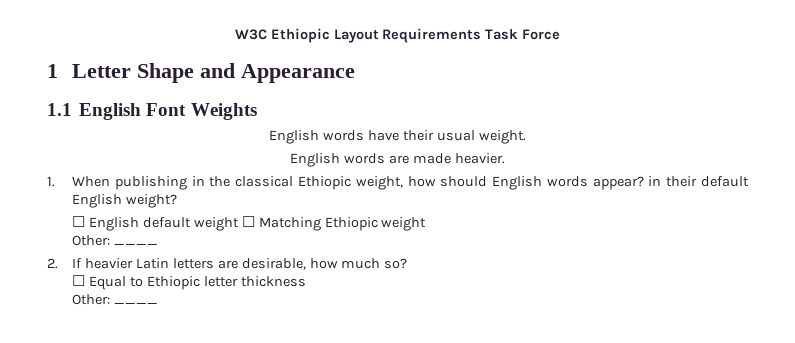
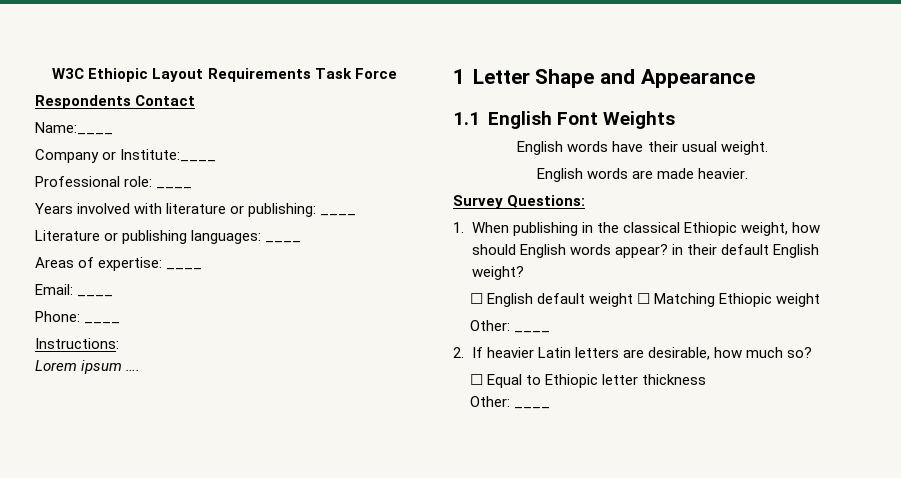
+ Respondents Contact
+ Name:____
+ Company or Institute:____
+ Professional role: ____
+ Years involved with literature or publishing: ____
+ Literature or publishing languages: ____
+ Areas of expertise: ____
+ Email: ____
+ Phone: ____
+ Instructions:
+ Lorem ipsum ….
+ Survey Questions:

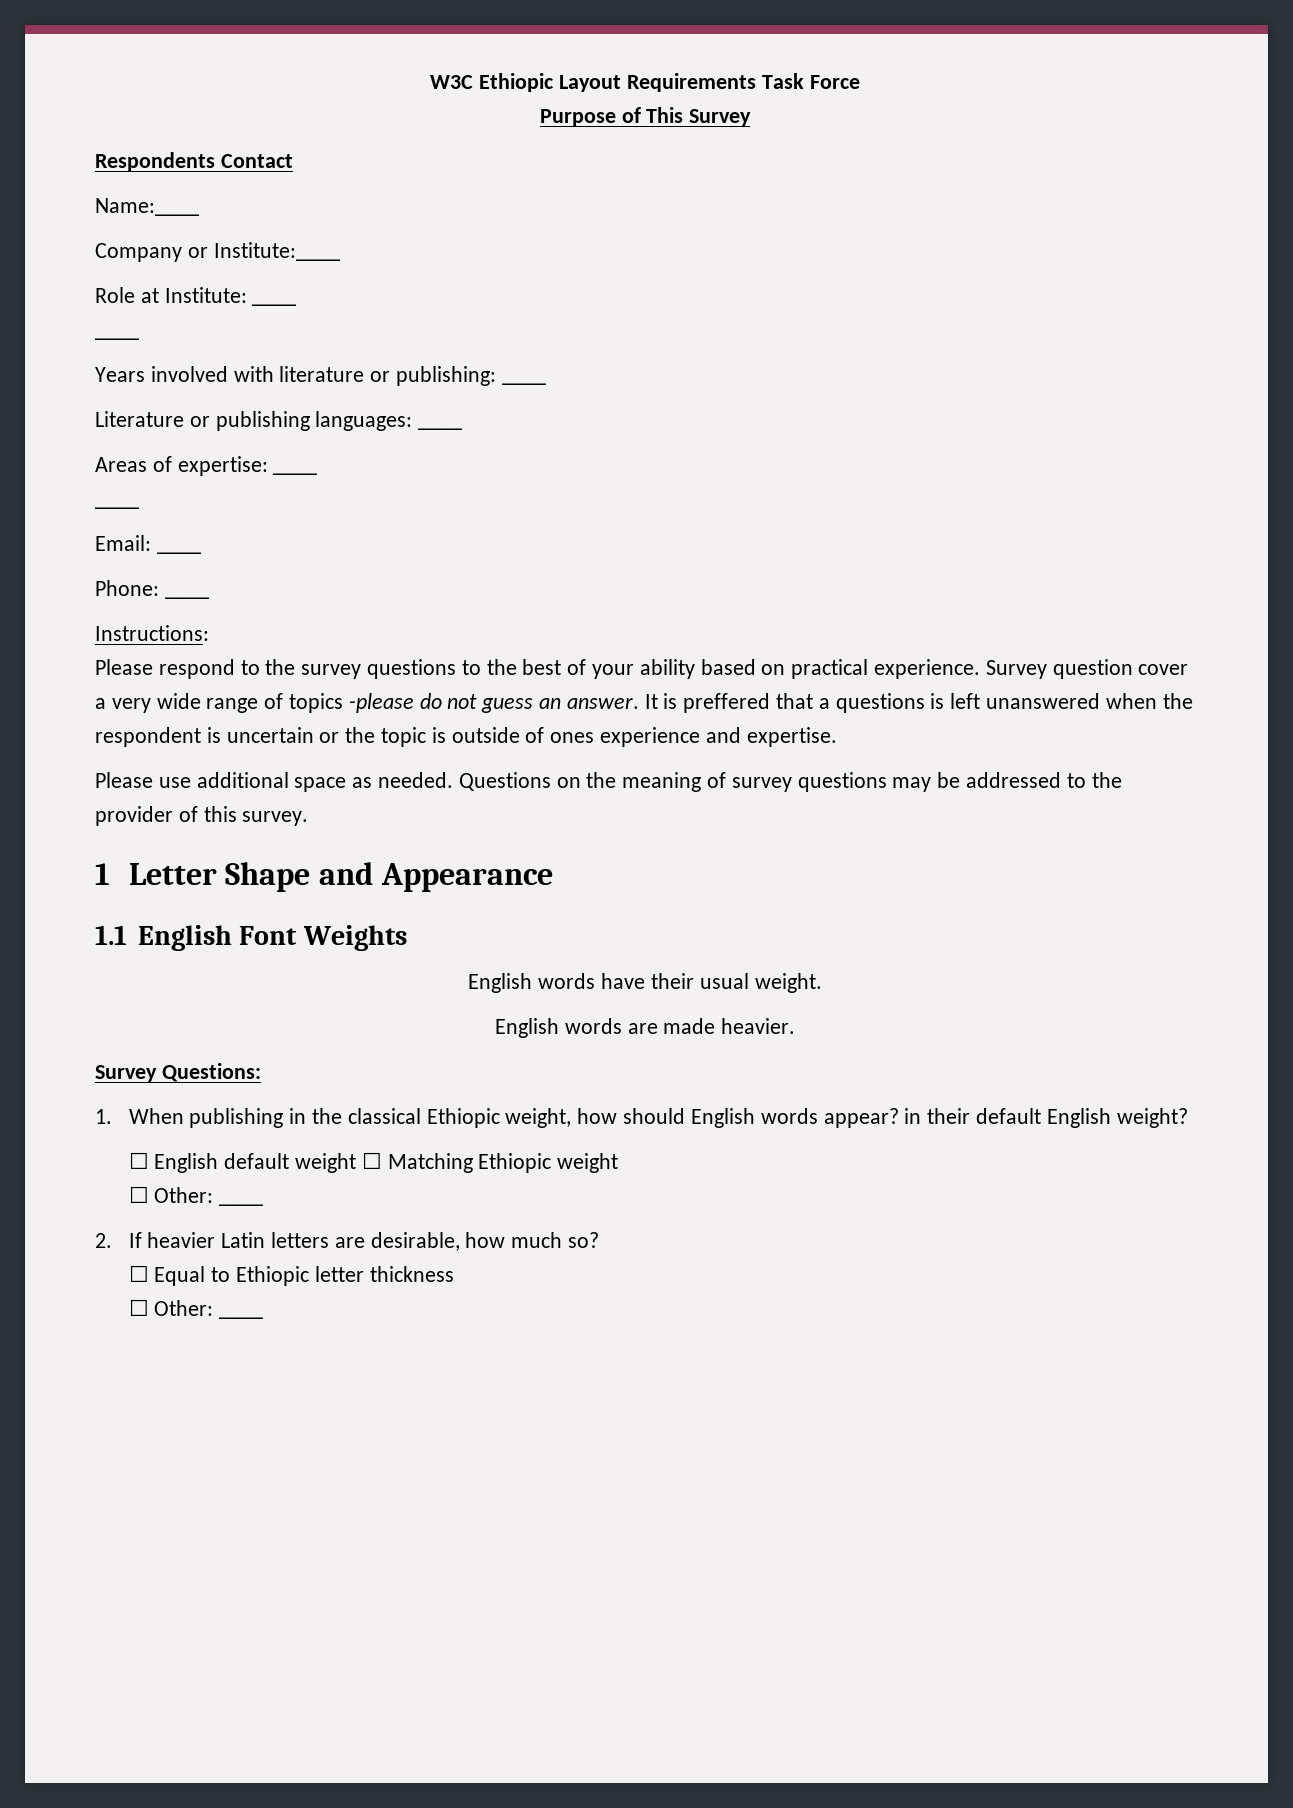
+ Purpose of This Survey
- Professional role: ____
+ Role at Institute: ____
+ ____
  Areas of expertise: ____
+ ____
- Lorem ipsum ….
+ Please respond to the survey questions to the best of your ability based on practical experience. Survey question cover a very wide range of topics -please do not guess an answer. It is preffered that a questions is left unanswered when the respondent is uncertain or the topic is outside of ones experience and expertise.
+ Please use additional space as needed. Questions on the meaning of survey questions may be addressed to the provider of this survey.
  ☐ English default weight ☐ Matching Ethiopic weight
- Other: ____
+ ☐ Other: ____
  ☐ Equal to Ethiopic letter thickness
- Other: ____
+ ☐ Other: ____

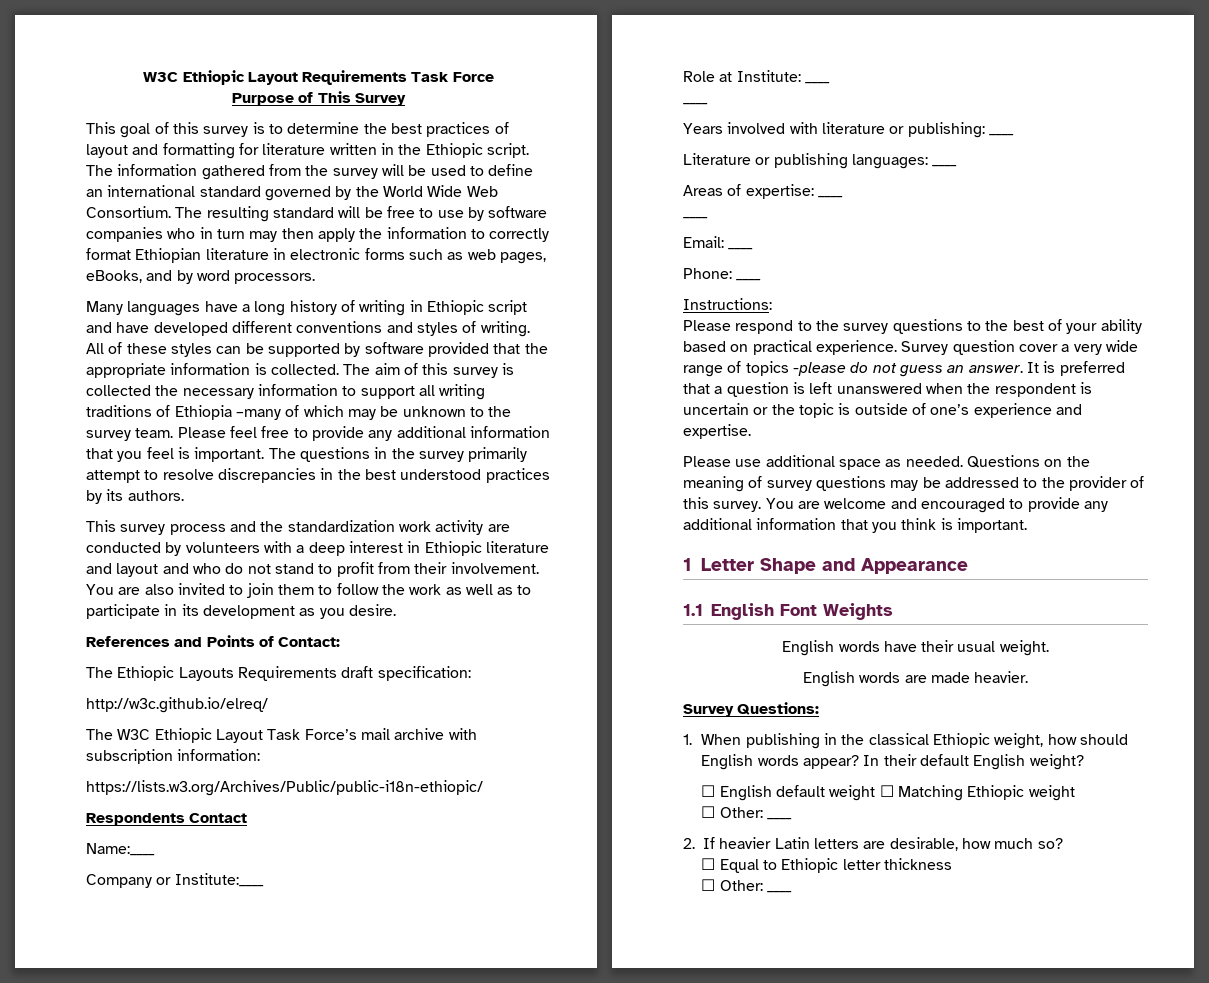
+ This goal of this survey is to determine the best practices of layout and formatting for literature written in the Ethiopic script. The information gathered from the survey will be used to define an international standard governed by the World Wide Web Consortium. The resulting standard will be free to use by software companies who in turn may then apply the information to correctly format Ethiopian literature in electronic forms such as web pages, eBooks, and by word processors.
+ Many languages have a long history of writing in Ethiopic script and have developed different conventions and styles of writing. All of these styles can be supported by software provided that the appropriate information is collected. The aim of this survey is collected the necessary information to support all writing traditions of Ethiopia –many of which may be unknown to the survey team. Please feel free to provide any additional information that you feel is important. The questions in the survey primarily attempt to resolve discrepancies in the best understood practices by its authors.
+ This survey process and the standardization work activity are conducted by volunteers with a deep interest in Ethiopic literature and layout and who do not stand to profit from their involvement. You are also invited to join them to follow the work as well as to participate in its development as you desire.
+ References and Points of Contact:
+ The Ethiopic Layouts Requirements draft specification:
+ http://w3c.github.io/elreq/
+ The W3C Ethiopic Layout Task Force’s mail archive with subscription information:
+ https://lists.w3.org/Archives/Public/public-i18n-ethiopic/
- It is preffered that a questions is left unanswered when the respondent is uncertain or the topic is outside of ones experience and expertise.
+ It is preferred that a question is left unanswered when the respondent is uncertain or the topic is outside of one’s experience and expertise.
+ You are welcome and encouraged to provide any additional information that you think is important.
- 1. When publishing in the classical Ethiopic weight, how should English words appear? in their default English weight?
+ 1. When publishing in the classical Ethiopic weight, how should English words appear? In their default English weight?

